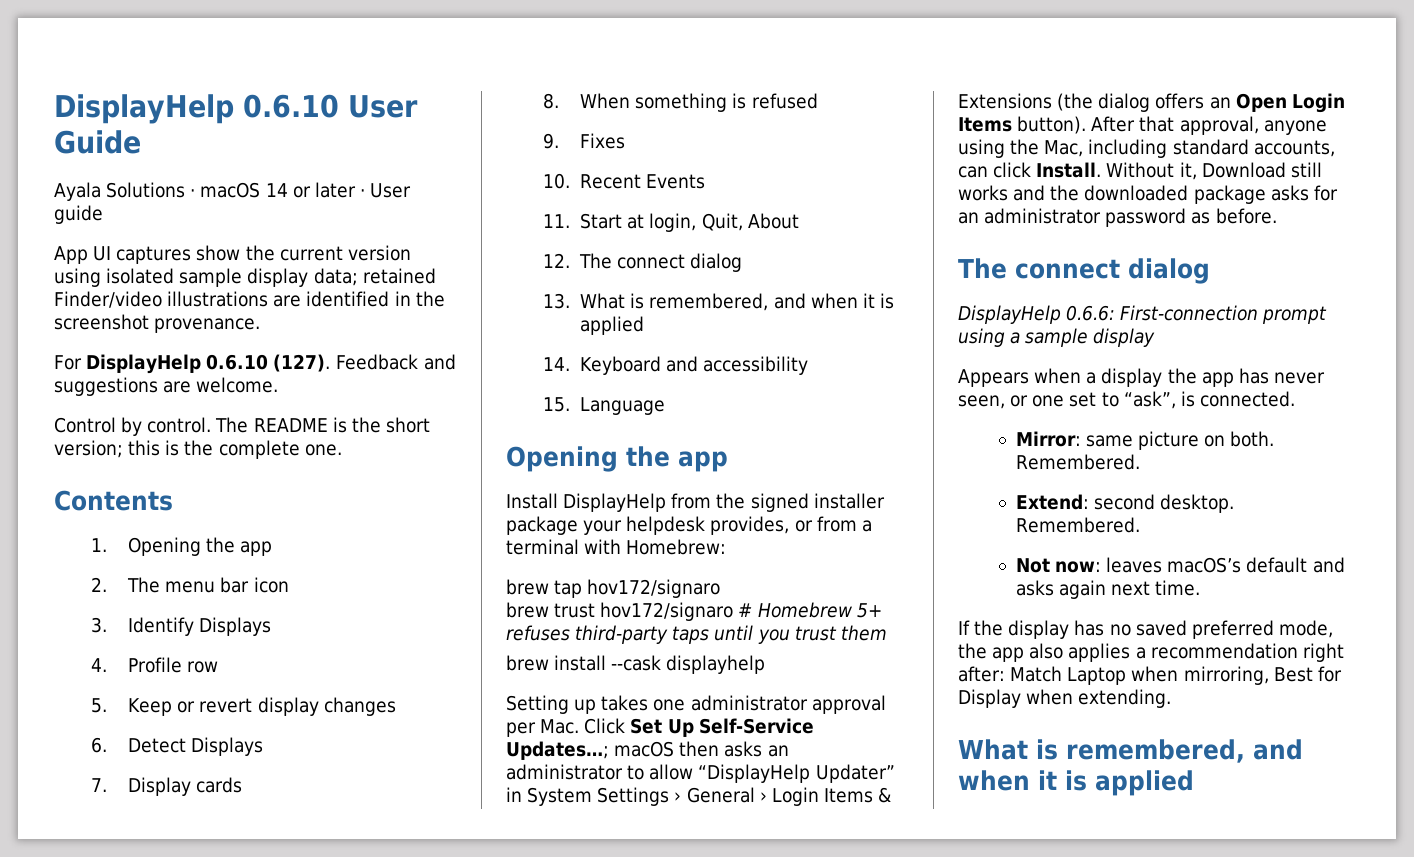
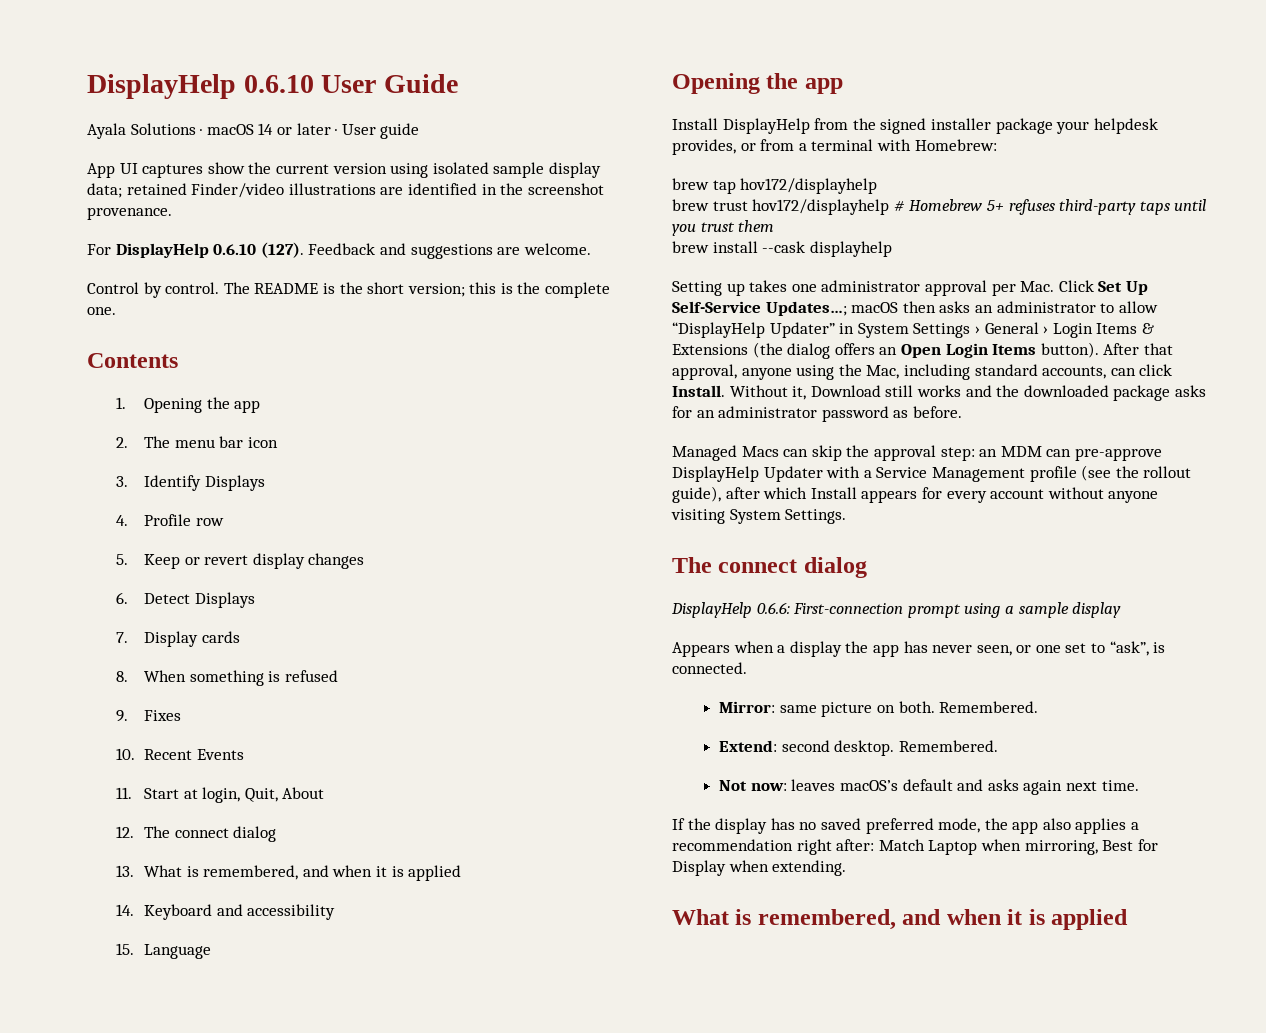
- brew tap hov172/signaro
+ brew tap hov172/displayhelp
- brew trust hov172/signaro # Homebrew 5+ refuses third-party taps until you trust them
+ brew trust hov172/displayhelp # Homebrew 5+ refuses third-party taps until you trust them
+ Managed Macs can skip the approval step: an MDM can pre-approve DisplayHelp Updater with a Service Management profile (see the rollout guide), after which Install appears for every account without anyone visiting System Settings.

